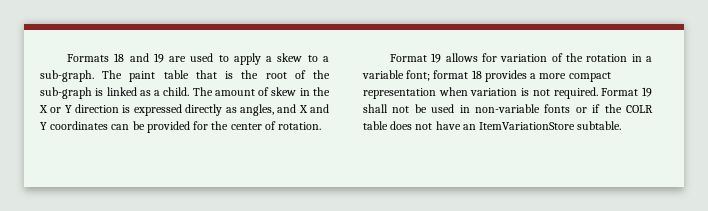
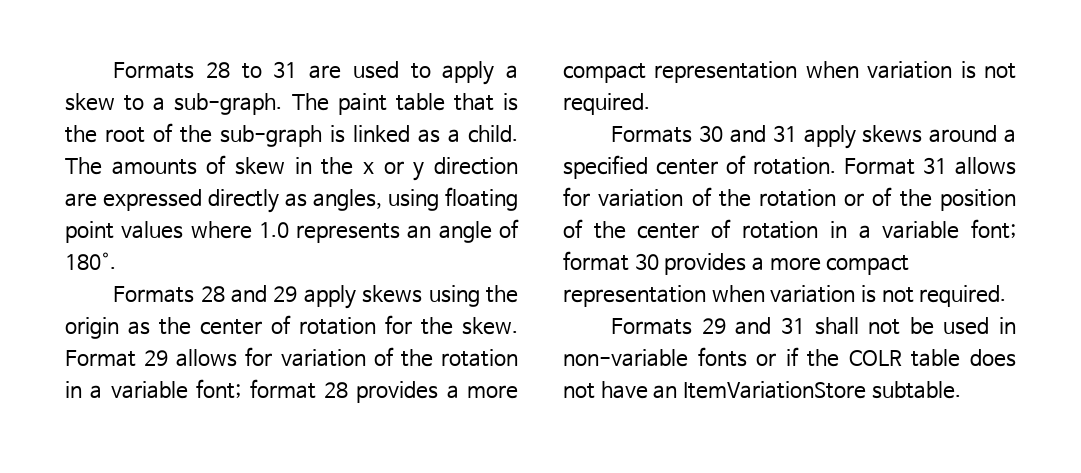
- Formats 18 and 19 are used to apply a skew to a sub-graph.
+ Formats 28 to 31 are used to apply a skew to a sub-graph.
- The amount of skew in the X or Y direction is expressed directly as angles, and X and Y coordinates can be provided for the center of rotation.
- Format 19 allows for variation of the rotation in a variable font; format 18 provides a more compact representation when variation is not required. Format 19 shall not be used in non-variable fonts or if the COLR table does not have an ItemVariationStore subtable.
+ The amounts of skew in the x or y direction are expressed directly as angles, using floating point values where 1.0 represents an angle of 180°.
+ Formats 28 and 29 apply skews using the origin as the center of rotation for the skew. Format 29 allows for variation of the rotation in a variable font; format 28 provides a more compact representation when variation is not required.
+ Formats 30 and 31 apply skews around a specified center of rotation. Format 31 allows for variation of the rotation or of the position of the center of rotation in a variable font; format 30 provides a more compact representation when variation is not required.
+ Formats 29 and 31 shall not be used in non-variable fonts or if the COLR table does not have an ItemVariationStore subtable.

